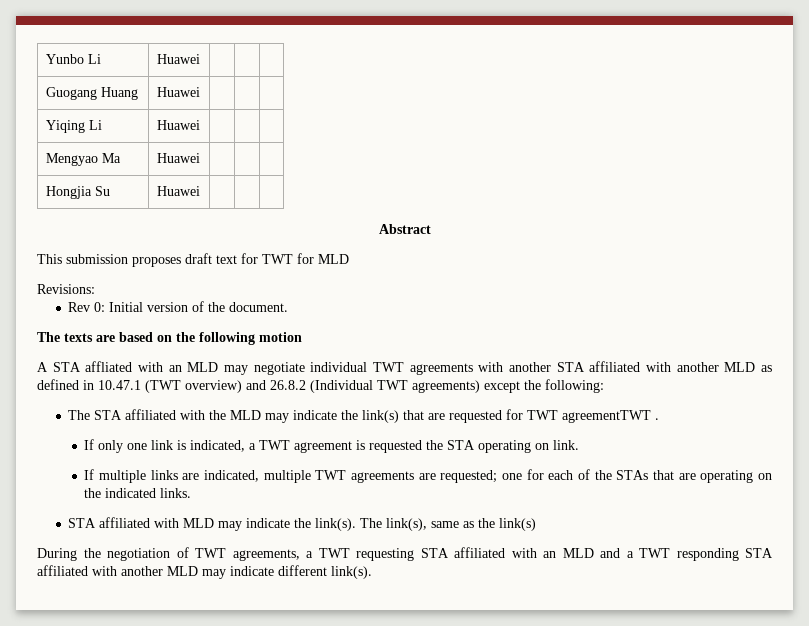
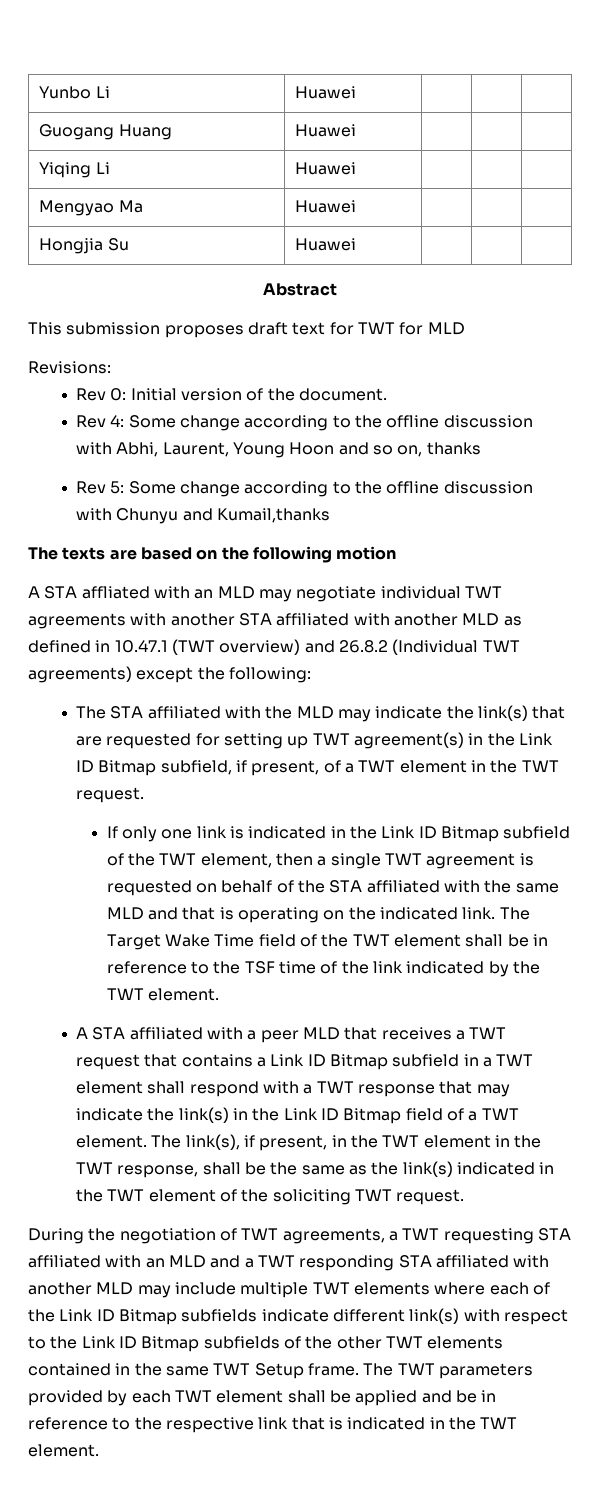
+ Rev 4: Some change according to the offline discussion with Abhi, Laurent, Young Hoon and so on, thanks
+ Rev 5: Some change according to the offline discussion with Chunyu and Kumail,thanks
- The STA affiliated with the MLD may indicate the link(s) that are requested for TWT agreementTWT .
+ The STA affiliated with the MLD may indicate the link(s) that are requested for setting up TWT agreement(s) in the Link ID Bitmap subfield, if present, of a TWT element in the TWT request.
- If only one link is indicated, a TWT agreement is requested the STA operating on link.
- If multiple links are indicated, multiple TWT agreements are requested; one for each of the STAs that are operating on the indicated links.
- STA affiliated with MLD may indicate the link(s). The link(s), same as the link(s)
+ If only one link is indicated in the Link ID Bitmap subfield of the TWT element, then a single TWT agreement is requested on behalf of the STA affiliated with the same MLD and that is operating on the indicated link. The Target Wake Time field of the TWT element shall be in reference to the TSF time of the link indicated by the TWT element.
+ A STA affiliated with a peer MLD that receives a TWT request that contains a Link ID Bitmap subfield in a TWT element shall respond with a TWT response that may indicate the link(s) in the Link ID Bitmap field of a TWT element. The link(s), if present, in the TWT element in the TWT response, shall be the same as the link(s) indicated in the TWT element of the soliciting TWT request.
- During the negotiation of TWT agreements, a TWT requesting STA affiliated with an MLD and a TWT responding STA affiliated with another MLD may indicate different link(s).
+ During the negotiation of TWT agreements, a TWT requesting STA affiliated with an MLD and a TWT responding STA affiliated with another MLD may include multiple TWT elements where each of the Link ID Bitmap subfields indicate different link(s) with respect to the Link ID Bitmap subfields of the other TWT elements contained in the same TWT Setup frame. The TWT parameters provided by each TWT element shall be applied and be in reference to the respective link that is indicated in the TWT element.

